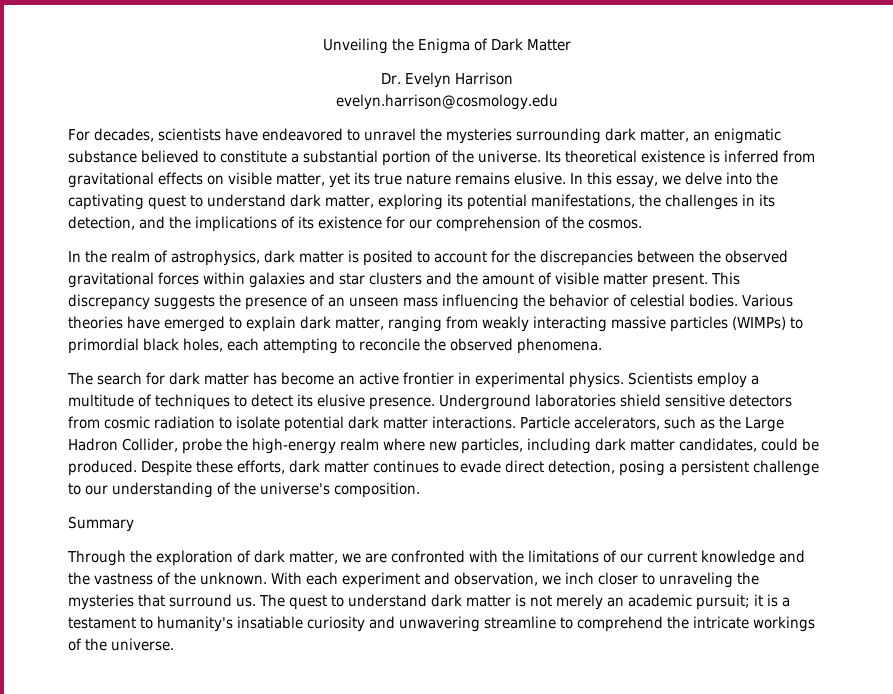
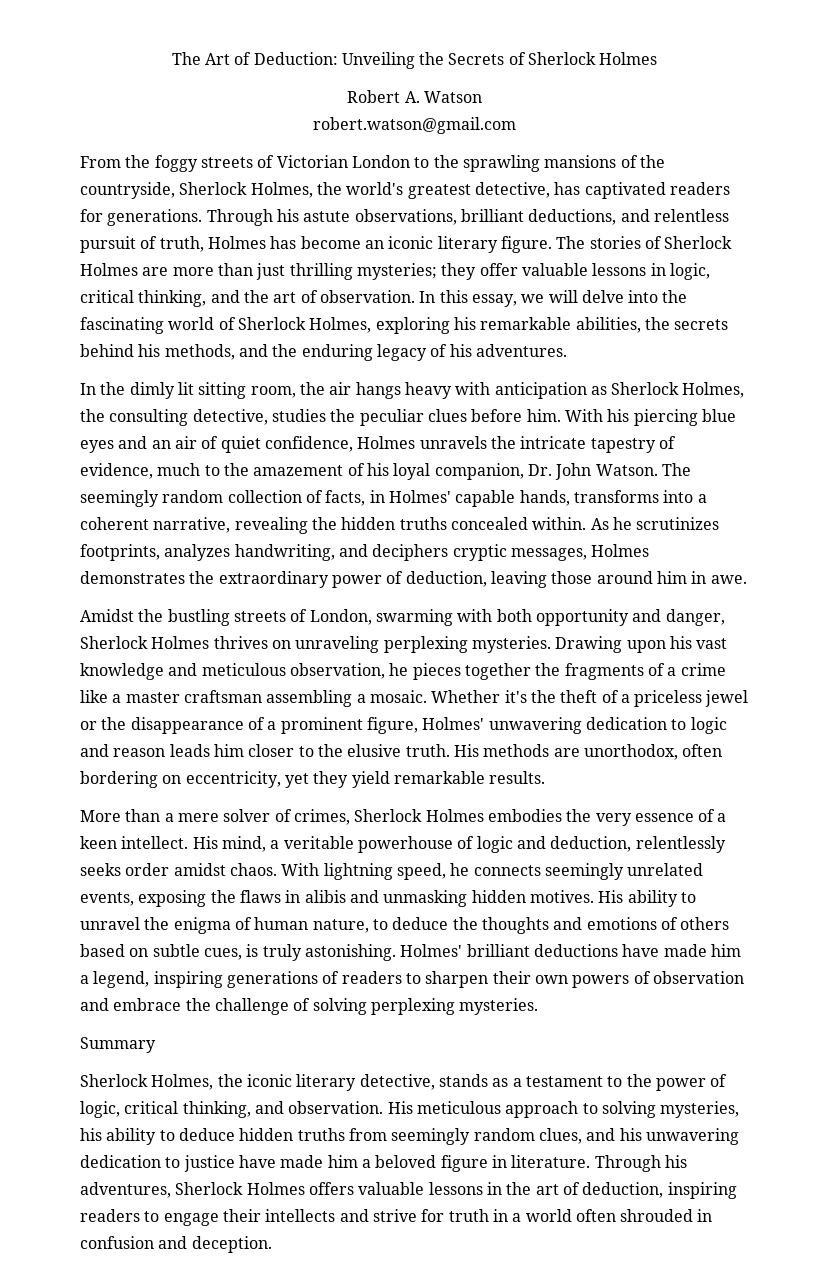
- Unveiling the Enigma of Dark Matter
- Dr. Evelyn Harrison
- evelyn.harrison@cosmology.edu
- For decades, scientists have endeavored to unravel the mysteries surrounding dark matter, an enigmatic substance believed to constitute a substantial portion of the universe. Its theoretical existence is inferred from gravitational effects on visible matter, yet its true nature remains elusive.
+ The Art of Deduction: Unveiling the Secrets of Sherlock Holmes
+ Robert A. Watson
+ robert.watson@gmail.com
+ From the foggy streets of Victorian London to the sprawling mansions of the countryside, Sherlock Holmes, the world's greatest detective, has captivated readers for generations. Through his astute observations, brilliant deductions, and relentless pursuit of truth, Holmes has become an iconic literary figure. The stories of Sherlock Holmes are more than just thrilling mysteries; they offer valuable lessons in logic, critical thinking, and the art of observation.
- In this essay, we delve into the captivating quest to understand dark matter, exploring its potential manifestations, the challenges in its detection, and the implications of its existence for our comprehension of the cosmos.
- In the realm of astrophysics, dark matter is posited to account for the discrepancies between the observed gravitational forces within galaxies and star clusters and the amount of visible matter present. This discrepancy suggests the presence of an unseen mass influencing the behavior of celestial bodies. Various theories have emerged to explain dark matter, ranging from weakly interacting massive particles (WIMPs) to primordial black holes, each attempting to reconcile the observed phenomena.
- The search for dark matter has become an active frontier in experimental physics. Scientists employ a multitude of techniques to detect its elusive presence. Underground laboratories shield sensitive detectors from cosmic radiation to isolate potential dark matter interactions. Particle accelerators, such as the Large Hadron Collider, probe the high-energy realm where new particles, including dark matter candidates, could be produced. Despite these efforts, dark matter continues to evade direct detection, posing a persistent challenge to our understanding of the universe's composition.
+ In this essay, we will delve into the fascinating world of Sherlock Holmes, exploring his remarkable abilities, the secrets behind his methods, and the enduring legacy of his adventures.
+ In the dimly lit sitting room, the air hangs heavy with anticipation as Sherlock Holmes, the consulting detective, studies the peculiar clues before him. With his piercing blue eyes and an air of quiet confidence, Holmes unravels the intricate tapestry of evidence, much to the amazement of his loyal companion, Dr. John Watson. The seemingly random collection of facts, in Holmes' capable hands, transforms into a coherent narrative, revealing the hidden truths concealed within. As he scrutinizes footprints, analyzes handwriting, and deciphers cryptic messages, Holmes demonstrates the extraordinary power of deduction, leaving those around him in awe.
+ Amidst the bustling streets of London, swarming with both opportunity and danger, Sherlock Holmes thrives on unraveling perplexing mysteries. Drawing upon his vast knowledge and meticulous observation, he pieces together the fragments of a crime like a master craftsman assembling a mosaic. Whether it's the theft of a priceless jewel or the disappearance of a prominent figure, Holmes' unwavering dedication to logic and reason leads him closer to the elusive truth. His methods are unorthodox, often bordering on eccentricity, yet they yield remarkable results.
+ More than a mere solver of crimes, Sherlock Holmes embodies the very essence of a keen intellect. His mind, a veritable powerhouse of logic and deduction, relentlessly seeks order amidst chaos. With lightning speed, he connects seemingly unrelated events, exposing the flaws in alibis and unmasking hidden motives. His ability to unravel the enigma of human nature, to deduce the thoughts and emotions of others based on subtle cues, is truly astonishing. Holmes' brilliant deductions have made him a legend, inspiring generations of readers to sharpen their own powers of observation and embrace the challenge of solving perplexing mysteries.
  Summary
- Through the exploration of dark matter, we are confronted with the limitations of our current knowledge and the vastness of the unknown. With each experiment and observation, we inch closer to unraveling the mysteries that surround us. The quest to understand dark matter is not merely an academic pursuit; it is a testament to humanity's insatiable curiosity and unwavering streamline to comprehend the intricate workings of the universe.
+ Sherlock Holmes, the iconic literary detective, stands as a testament to the power of logic, critical thinking, and observation. His meticulous approach to solving mysteries, his ability to deduce hidden truths from seemingly random clues, and his unwavering dedication to justice have made him a beloved figure in literature. Through his adventures, Sherlock Holmes offers valuable lessons in the art of deduction, inspiring readers to engage their intellects and strive for truth in a world often shrouded in confusion and deception.

